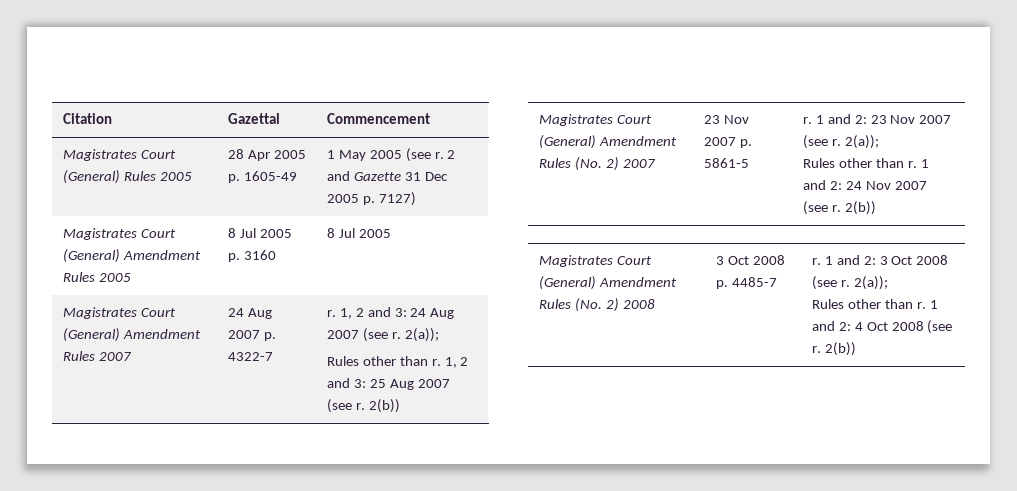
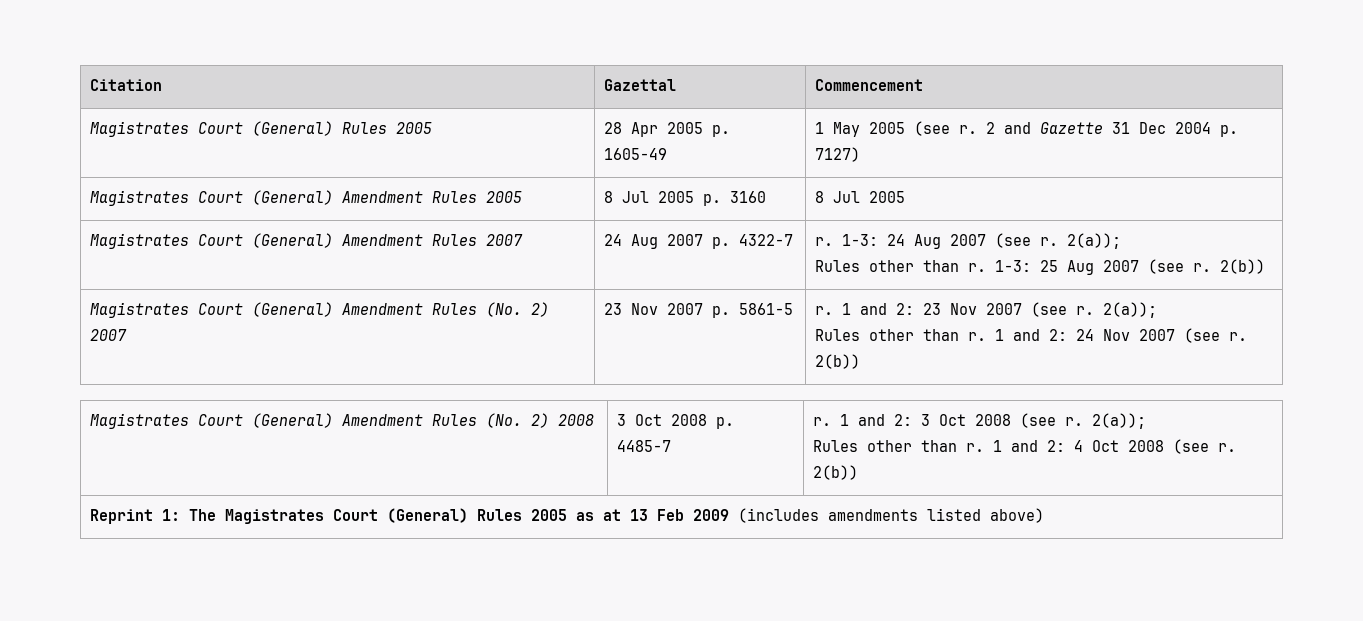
- Magistrates Court (General) Rules 2005 | 28 Apr 2005 p. 1605-49 | 1 May 2005 (see r. 2 and Gazette 31 Dec 2005 p. 7127)
+ Magistrates Court (General) Rules 2005 | 28 Apr 2005 p. 1605-49 | 1 May 2005 (see r. 2 and Gazette 31 Dec 2004 p. 7127)
- Magistrates Court (General) Amendment Rules 2007 | 24 Aug 2007 p. 4322-7 | r. 1, 2 and 3: 24 Aug 2007 (see r. 2(a));
- Rules other than r. 1, 2 and 3: 25 Aug 2007 (see r. 2(b))
+ Magistrates Court (General) Amendment Rules 2007 | 24 Aug 2007 p. 4322-7 | r. 1-3: 24 Aug 2007 (see r. 2(a));
+ Rules other than r. 1-3: 25 Aug 2007 (see r. 2(b))
+ Reprint 1: The Magistrates Court (General) Rules 2005 as at 13 Feb 2009 (includes amendments listed above)

